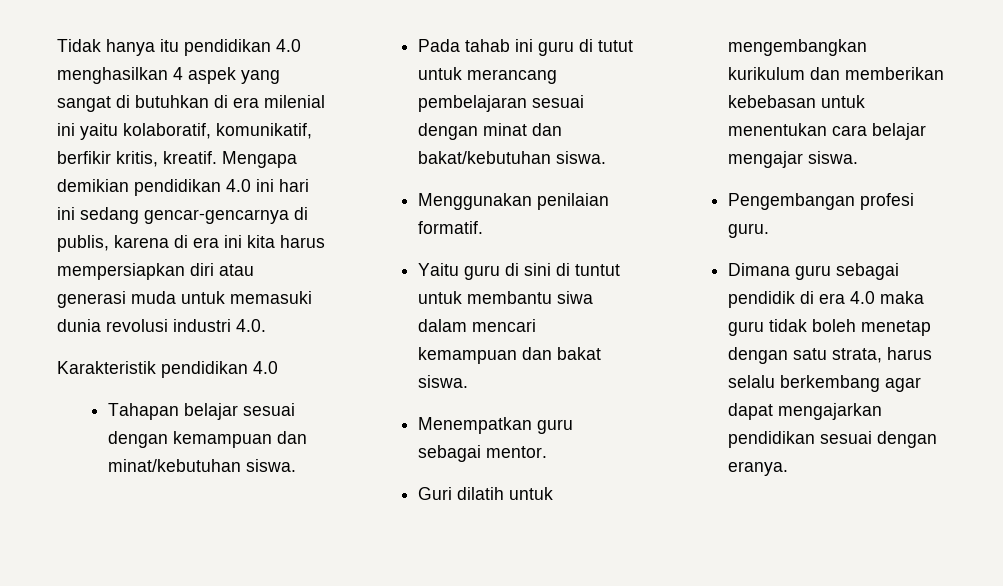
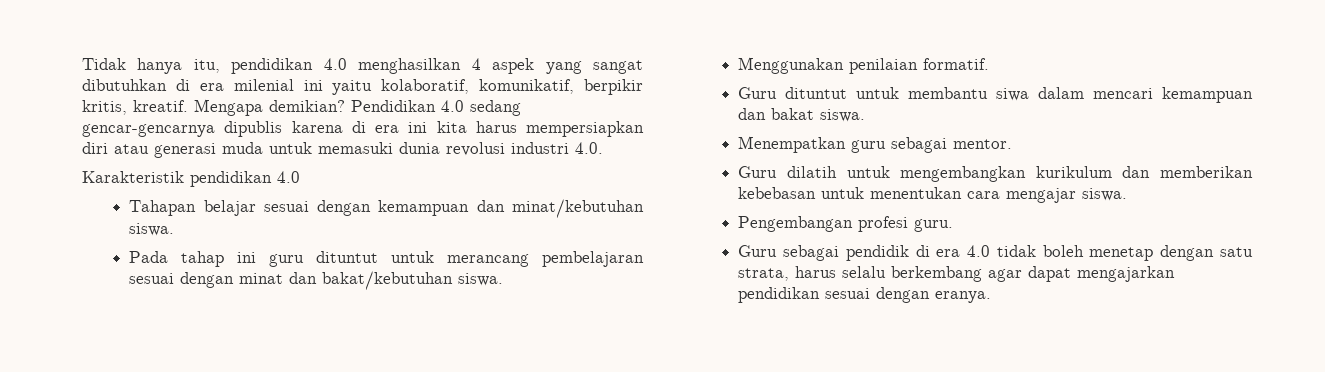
- Tidak hanya itu pendidikan 4.0 menghasilkan 4 aspek yang sangat di butuhkan di era milenial ini yaitu kolaboratif, komunikatif, berfikir kritis, kreatif.
+ Tidak hanya itu, pendidikan 4.0 menghasilkan 4 aspek yang sangat dibutuhkan di era milenial ini yaitu kolaboratif, komunikatif, berpikir kritis, kreatif.
- Mengapa demikian pendidikan 4.0 ini hari ini sedang gencar-gencarnya di publis, karena di era ini kita harus mempersiapkan diri atau generasi muda untuk memasuki dunia revolusi industri 4.0.
+ Mengapa demikian? Pendidikan 4.0 sedang gencar-gencarnya dipublis karena di era ini kita harus mempersiapkan diri atau generasi muda untuk memasuki dunia revolusi industri 4.0.
- Pada tahab ini guru di tutut untuk merancang pembelajaran sesuai dengan minat dan bakat/kebutuhan siswa.
+ Pada tahap ini guru dituntut untuk merancang pembelajaran sesuai dengan minat dan bakat/kebutuhan siswa.
- Yaitu guru di sini di tuntut untuk membantu siwa dalam mencari kemampuan dan bakat siswa.
+ Guru dituntut untuk membantu siwa dalam mencari kemampuan dan bakat siswa.
- Guri dilatih untuk mengembangkan kurikulum dan memberikan kebebasan untuk menentukan cara belajar mengajar siswa.
+ Guru dilatih untuk mengembangkan kurikulum dan memberikan kebebasan untuk menentukan cara mengajar siswa.
- Dimana guru sebagai pendidik di era 4.0 maka guru tidak boleh menetap dengan satu strata, harus selalu berkembang agar dapat mengajarkan pendidikan sesuai dengan eranya.
+ Guru sebagai pendidik di era 4.0 tidak boleh menetap dengan satu strata, harus selalu berkembang agar dapat mengajarkan pendidikan sesuai dengan eranya.

